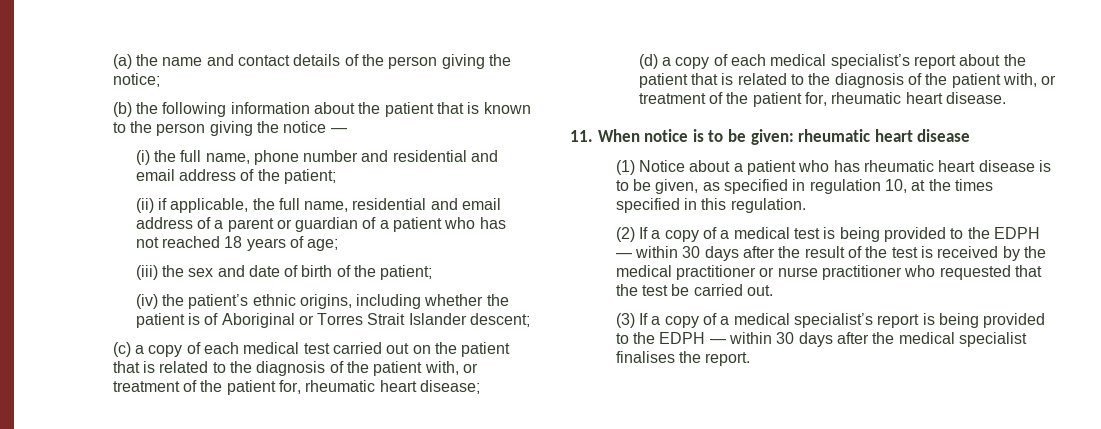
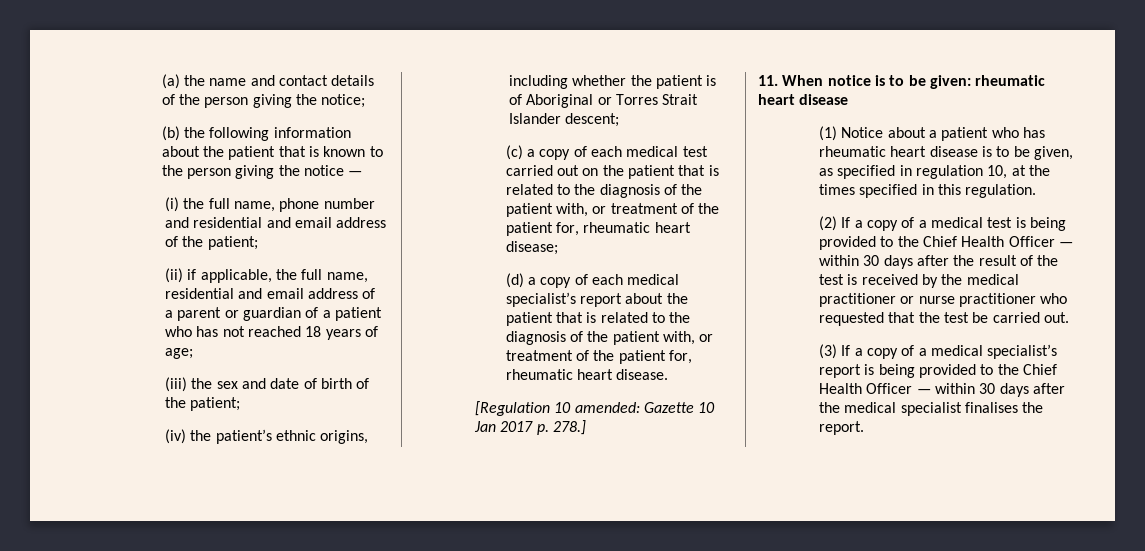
+ [Regulation 10 amended: Gazette 10 Jan 2017 p. 278.]
- (2) If a copy of a medical test is being provided to the EDPH — within 30 days after the result of the test is received by the medical practitioner or nurse practitioner who requested that the test be carried out.
+ (2) If a copy of a medical test is being provided to the Chief Health Officer — within 30 days after the result of the test is received by the medical practitioner or nurse practitioner who requested that the test be carried out.
- (3) If a copy of a medical specialist’s report is being provided to the EDPH — within 30 days after the medical specialist finalises the report.
+ (3) If a copy of a medical specialist’s report is being provided to the Chief Health Officer — within 30 days after the medical specialist finalises the report.

